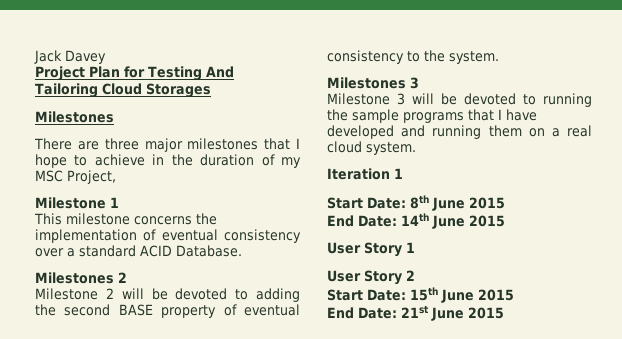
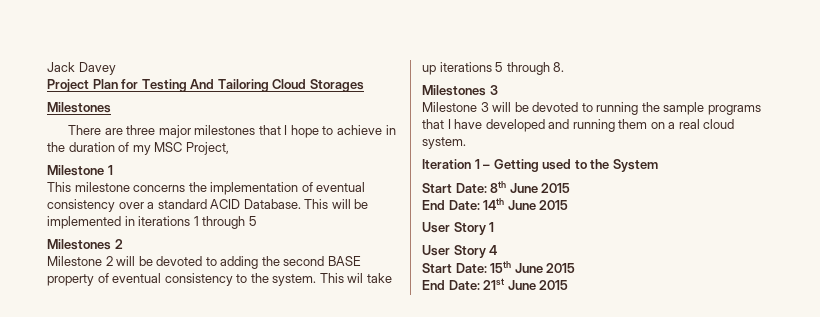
+ This will be implemented in iterations 1 through 5
+ This wil take up iterations 5 through 8.
- Iteration 1
+ Iteration 1 – Getting used to the System
- User Story 2
+ User Story 4

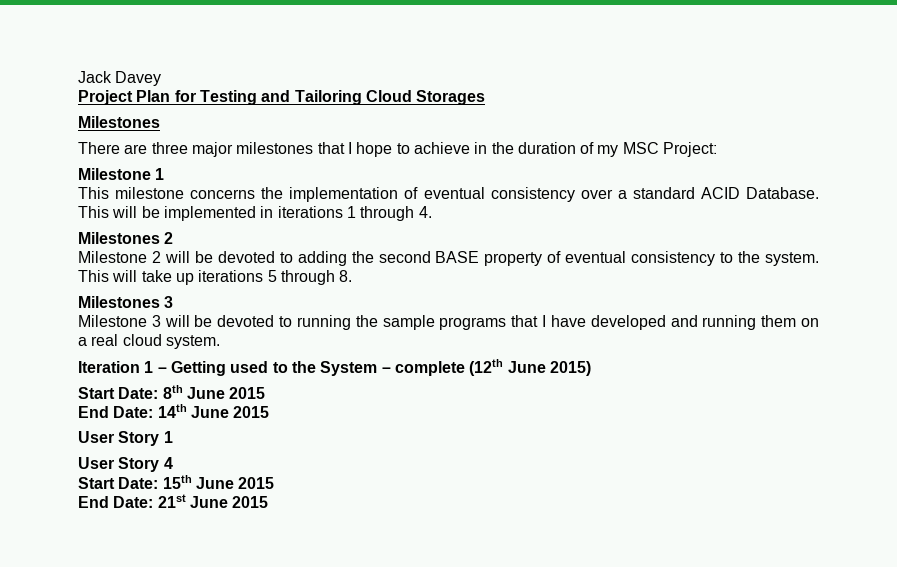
- Project Plan for Testing And Tailoring Cloud Storages
+ Project Plan for Testing and Tailoring Cloud Storages
- There are three major milestones that I hope to achieve in the duration of my MSC Project,
+ There are three major milestones that I hope to achieve in the duration of my MSC Project:
- This will be implemented in iterations 1 through 5
+ This will be implemented in iterations 1 through 4.
- This wil take up iterations 5 through 8.
+ This will take up iterations 5 through 8.
- Iteration 1 – Getting used to the System
+ Iteration 1 – Getting used to the System – complete (12th June 2015)

